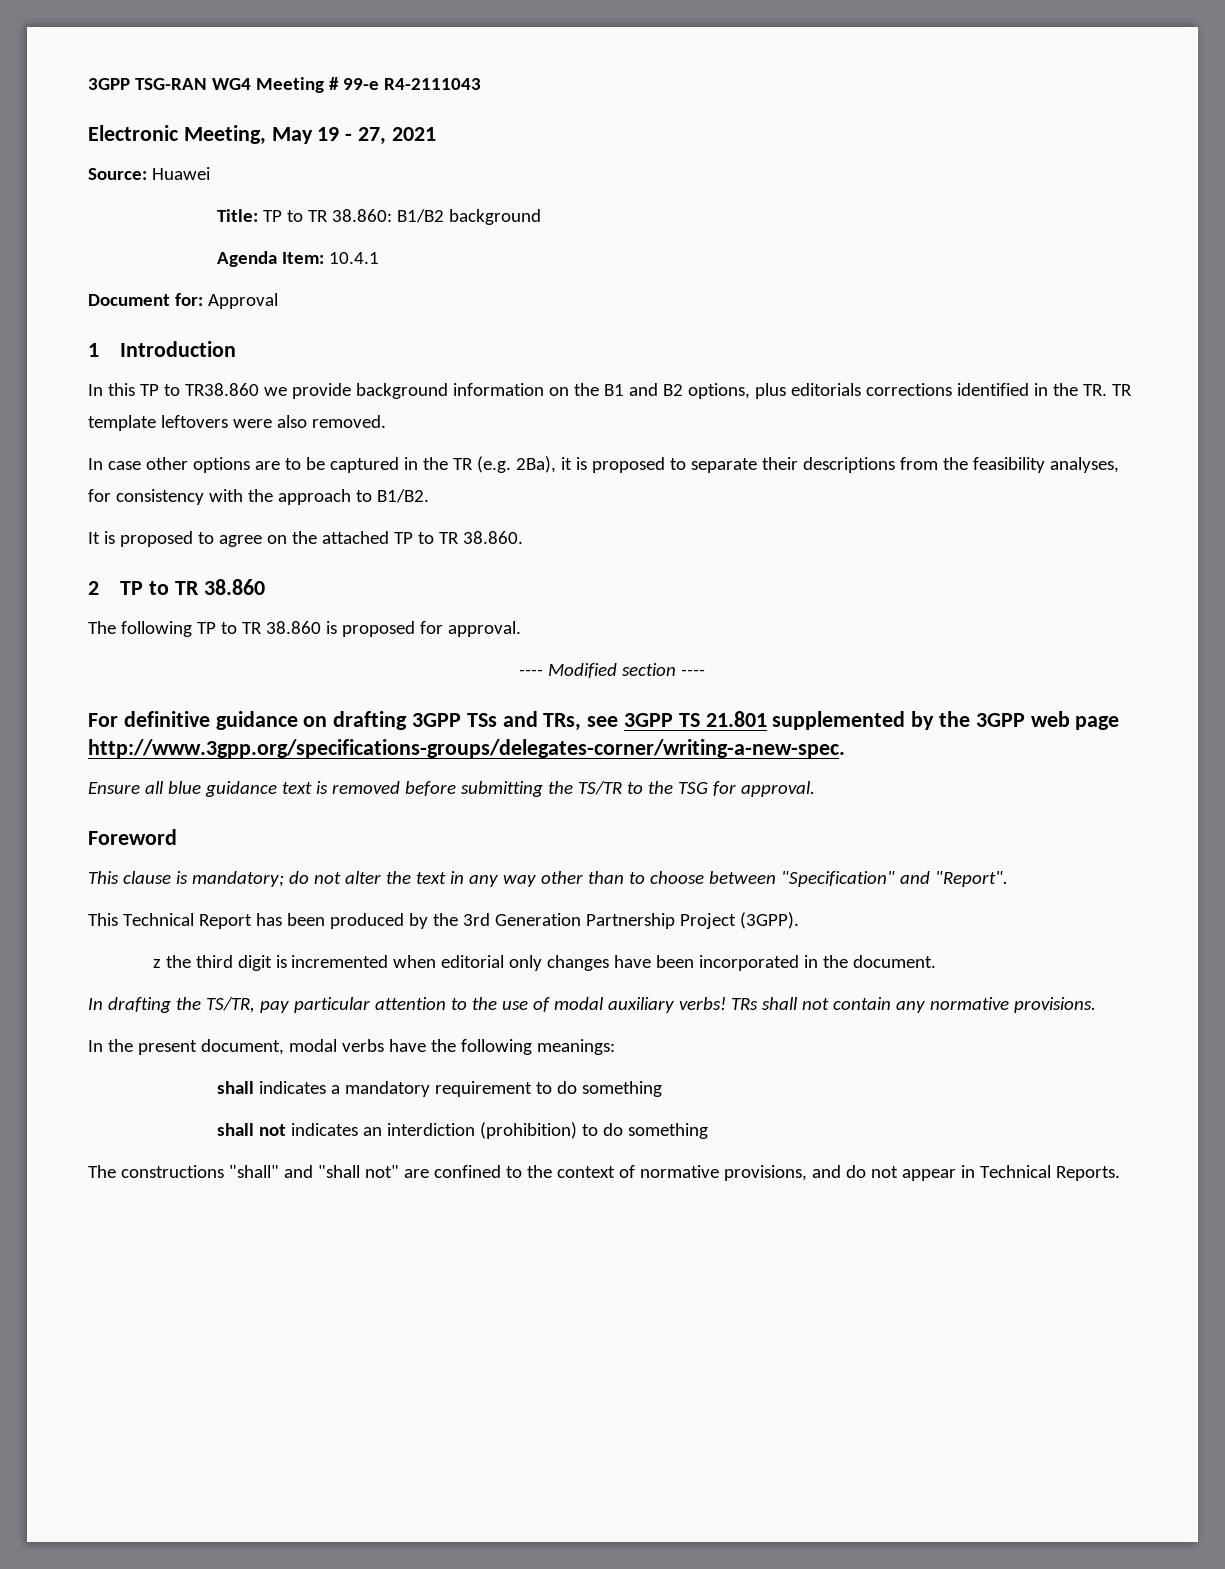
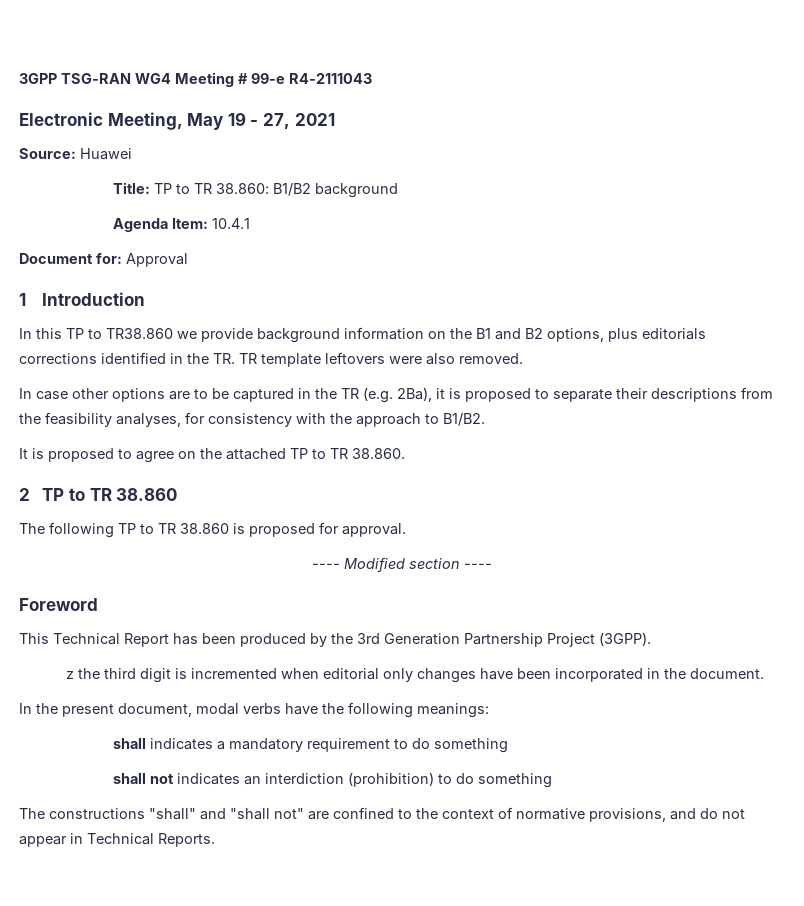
- For definitive guidance on drafting 3GPP TSs and TRs, see 3GPP TS 21.801 supplemented by the 3GPP web page http://www.3gpp.org/specifications-groups/delegates-corner/writing-a-new-spec.
- Ensure all blue guidance text is removed before submitting the TS/TR to the TSG for approval.
  Foreword
- This clause is mandatory; do not alter the text in any way other than to choose between "Specification" and "Report".
- In drafting the TS/TR, pay particular attention to the use of modal auxiliary verbs! TRs shall not contain any normative provisions.

